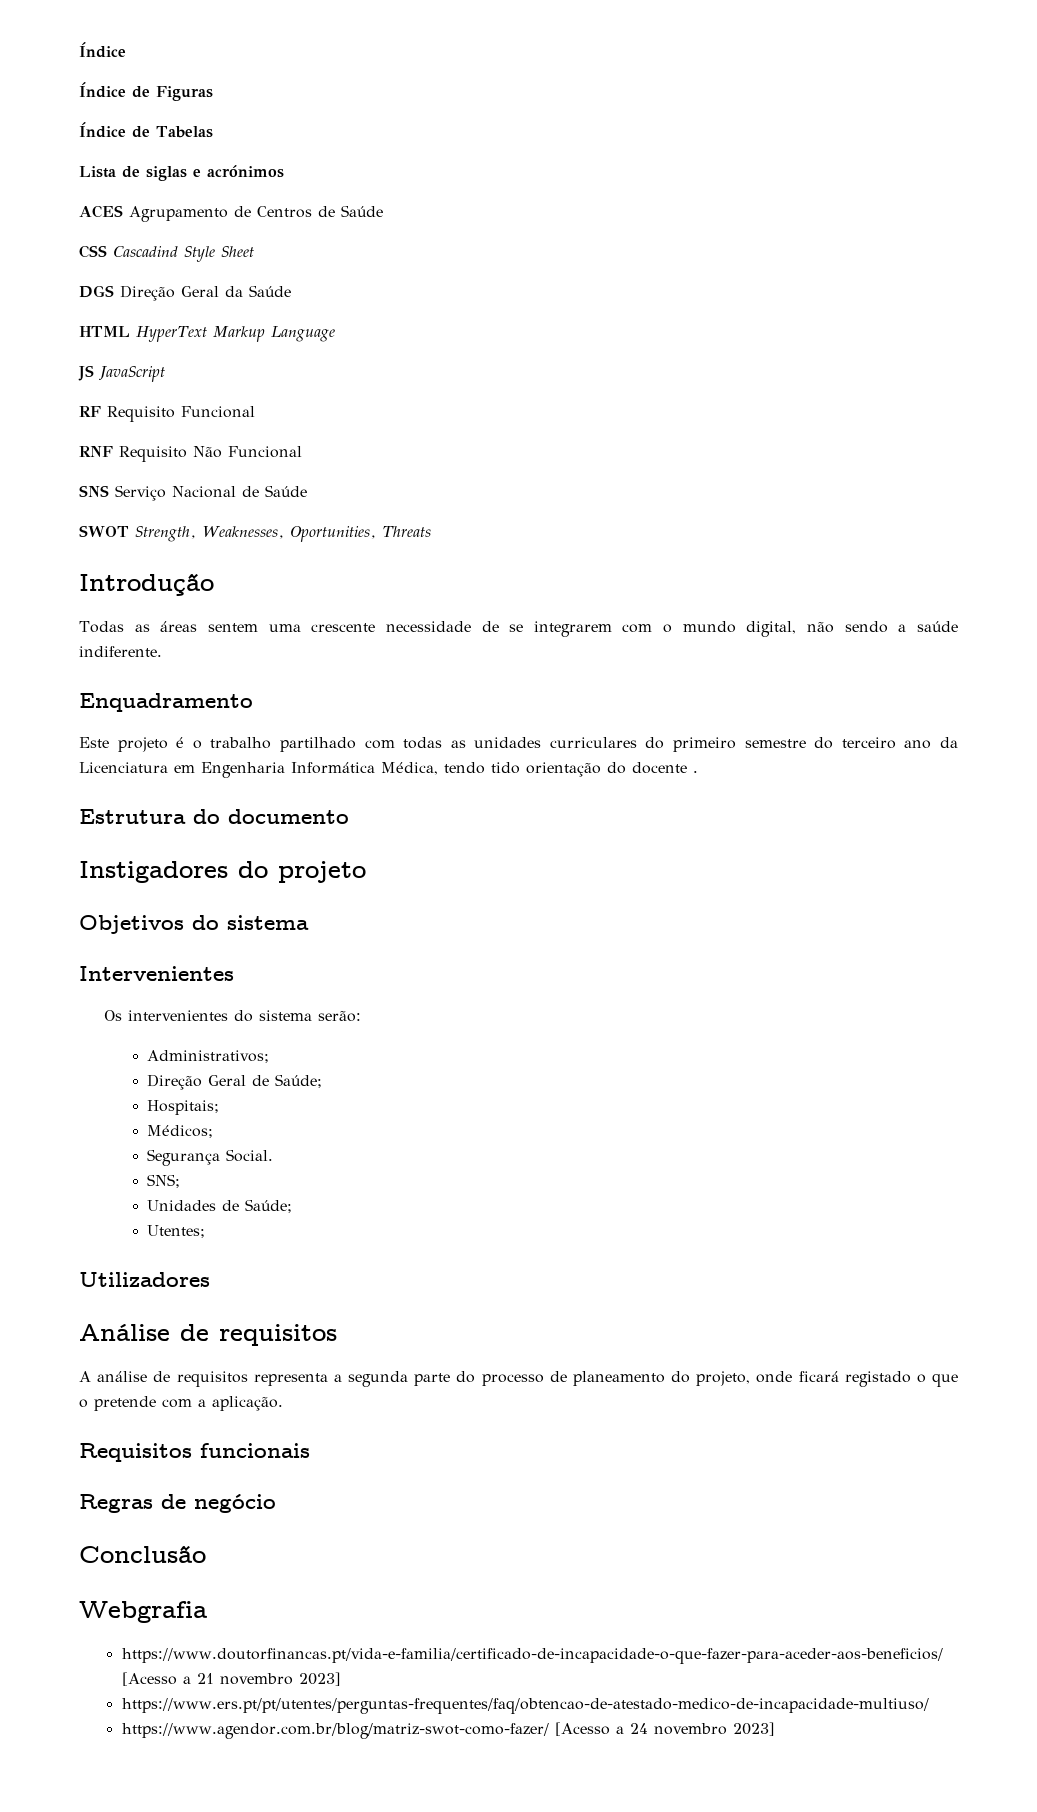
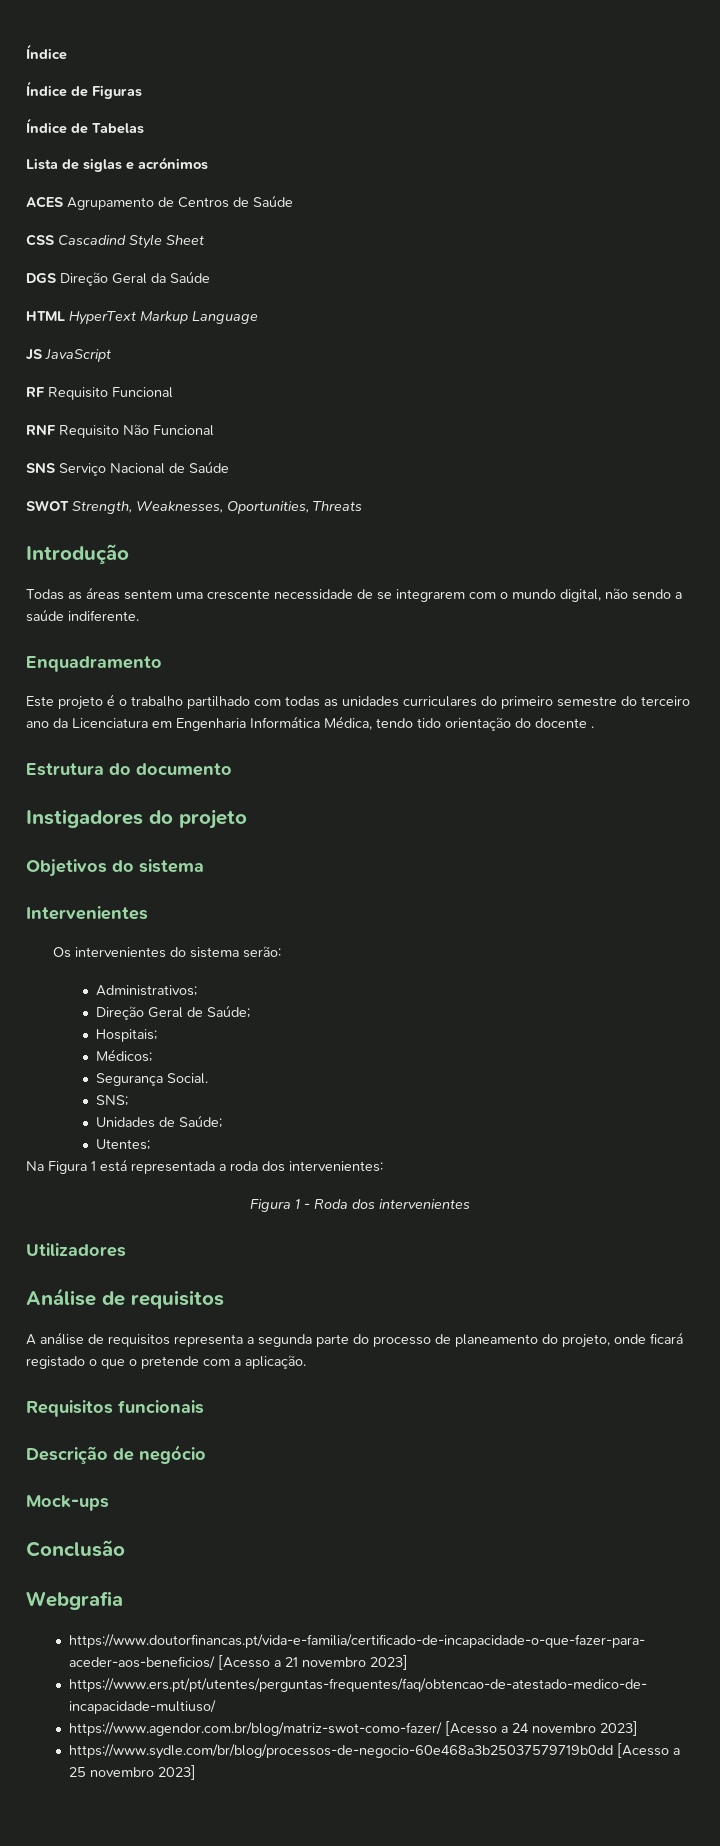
+ Na Figura 1 está representada a roda dos intervenientes:
+ Figura 1 - Roda dos intervenientes
- Regras de negócio
+ Descrição de negócio
+ Mock-ups
+ https://www.sydle.com/br/blog/processos-de-negocio-60e468a3b25037579719b0dd [Acesso a 25 novembro 2023]

